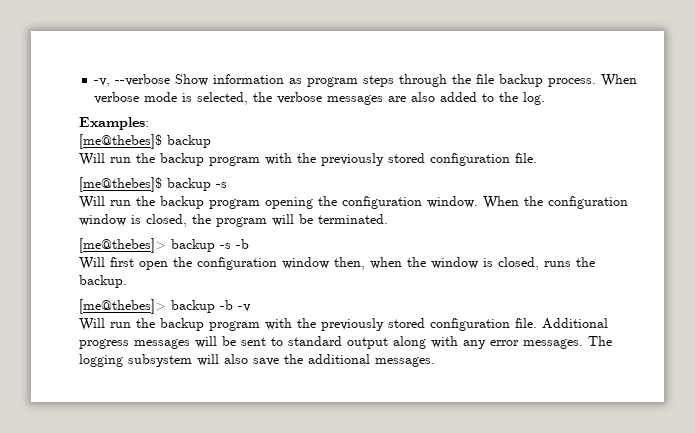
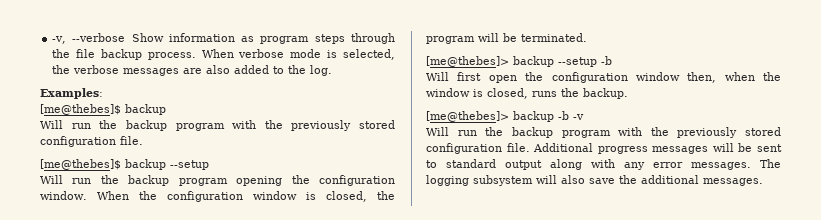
- [me@thebes]$ backup -s
+ [me@thebes]$ backup --setup
- [me@thebes]> backup -s -b
+ [me@thebes]> backup --setup -b

